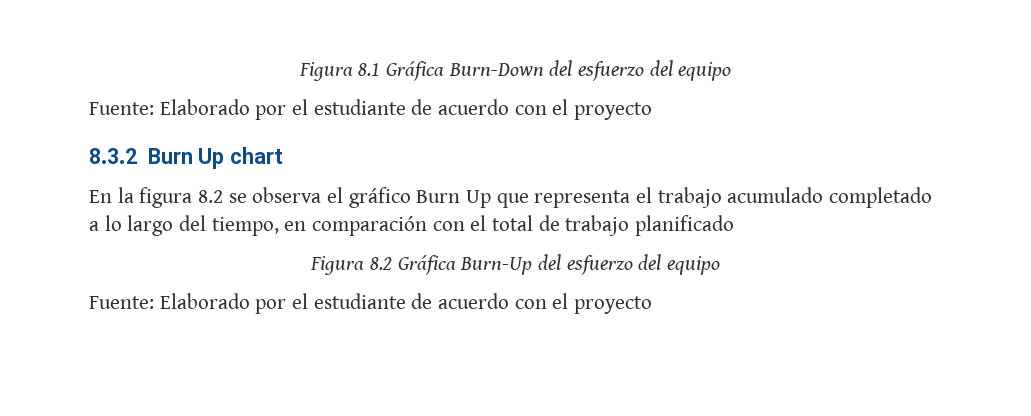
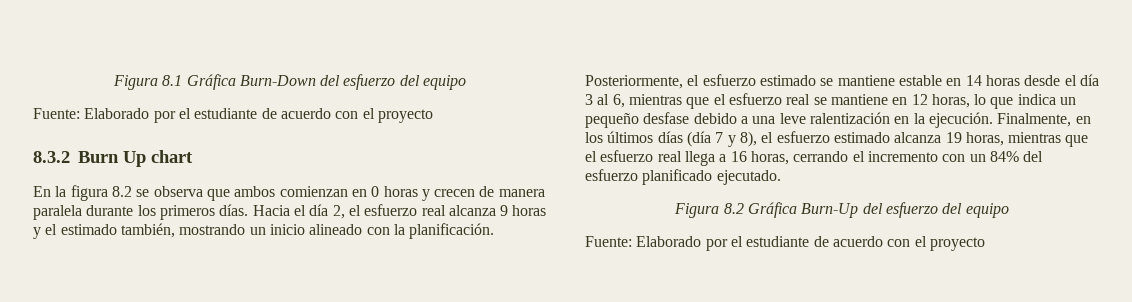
- En la figura 8.2 se observa el gráfico Burn Up que representa el trabajo acumulado completado a lo largo del tiempo, en comparación con el total de trabajo planificado
+ En la figura 8.2 se observa que ambos comienzan en 0 horas y crecen de manera paralela durante los primeros días. Hacia el día 2, el esfuerzo real alcanza 9 horas y el estimado también, mostrando un inicio alineado con la planificación. Posteriormente, el esfuerzo estimado se mantiene estable en 14 horas desde el día 3 al 6, mientras que el esfuerzo real se mantiene en 12 horas, lo que indica un pequeño desfase debido a una leve ralentización en la ejecución. Finalmente, en los últimos días (día 7 y 8), el esfuerzo estimado alcanza 19 horas, mientras que el esfuerzo real llega a 16 horas, cerrando el incremento con un 84% del esfuerzo planificado ejecutado.

